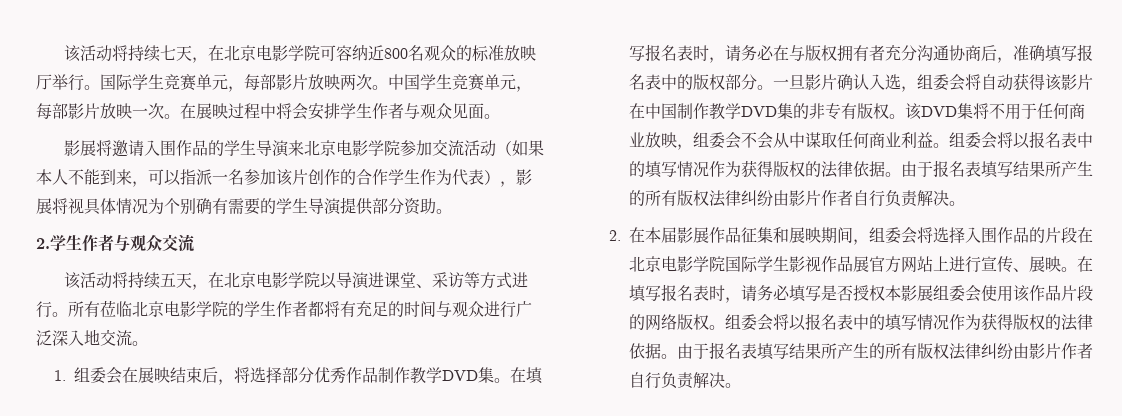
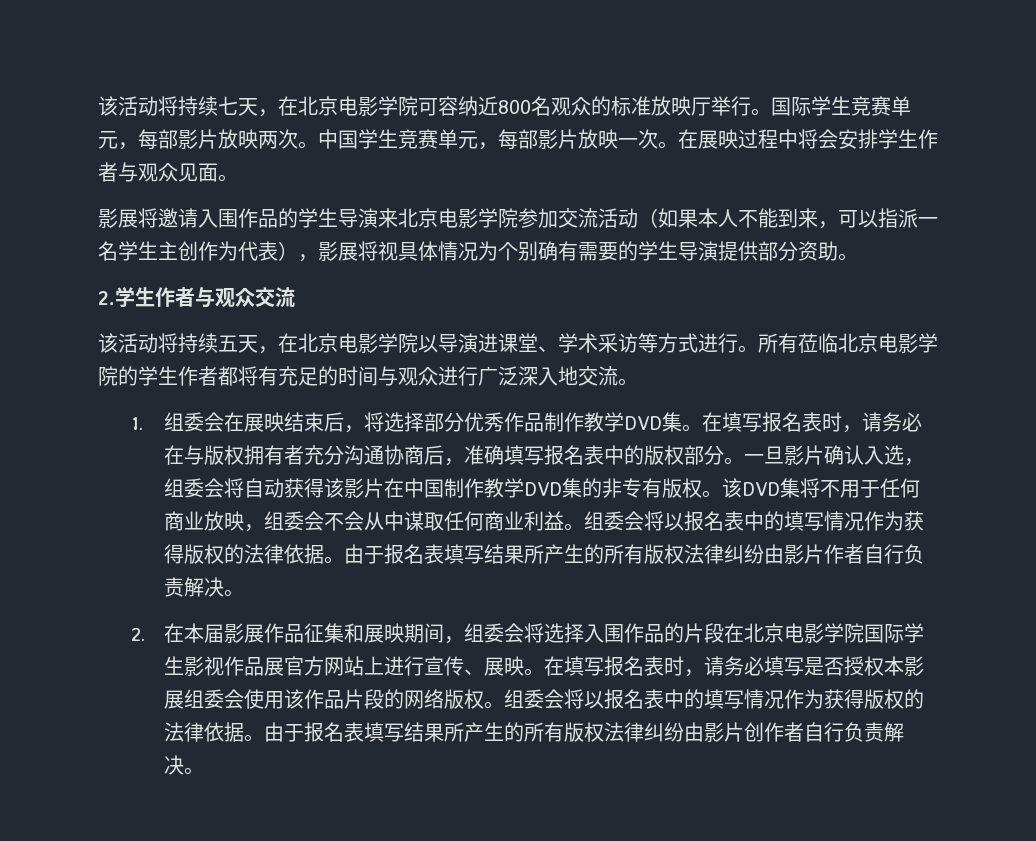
- 影展将邀请入围作品的学生导演来北京电影学院参加交流活动（如果本人不能到来，可以指派一名参加该片创作的合作学生作为代表），影展将视具体情况为个别确有需要的学生导演提供部分资助。
+ 影展将邀请入围作品的学生导演来北京电影学院参加交流活动（如果本人不能到来，可以指派一名学生主创作为代表），影展将视具体情况为个别确有需要的学生导演提供部分资助。
- 该活动将持续五天，在北京电影学院以导演进课堂、采访等方式进行。
+ 该活动将持续五天，在北京电影学院以导演进课堂、学术采访等方式进行。
- 在填写报名表时，请务必填写是否授权本影展组委会使用该作品片段的网络版权。组委会将以报名表中的填写情况作为获得版权的法律依据。由于报名表填写结果所产生的所有版权法律纠纷由影片作者自行负责解决。
+ 在填写报名表时，请务必填写是否授权本影展组委会使用该作品片段的网络版权。组委会将以报名表中的填写情况作为获得版权的法律依据。由于报名表填写结果所产生的所有版权法律纠纷由影片创作者自行负责解决。

